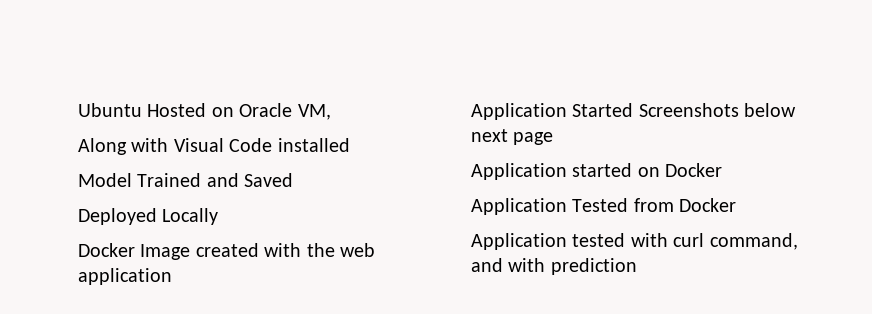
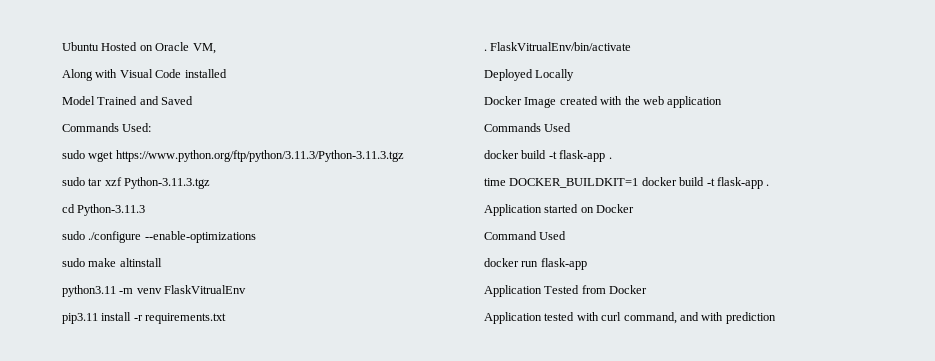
+ Commands Used:
+ sudo wget https://www.python.org/ftp/python/3.11.3/Python-3.11.3.tgz
+ sudo tar xzf Python-3.11.3.tgz
+ cd Python-3.11.3
+ sudo ./configure --enable-optimizations
+ sudo make altinstall
+ python3.11 -m venv FlaskVitrualEnv
+ pip3.11 install -r requirements.txt
+ . FlaskVitrualEnv/bin/activate
- Application Started Screenshots below next page
+ Commands Used
+ docker build -t flask-app .
+ time DOCKER_BUILDKIT=1 docker build -t flask-app .
+ Command Used
+ docker run flask-app

